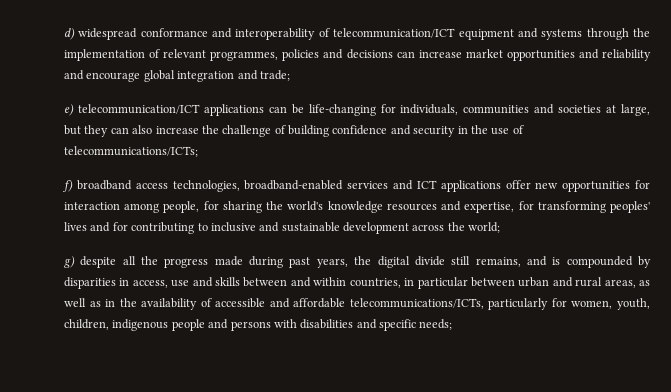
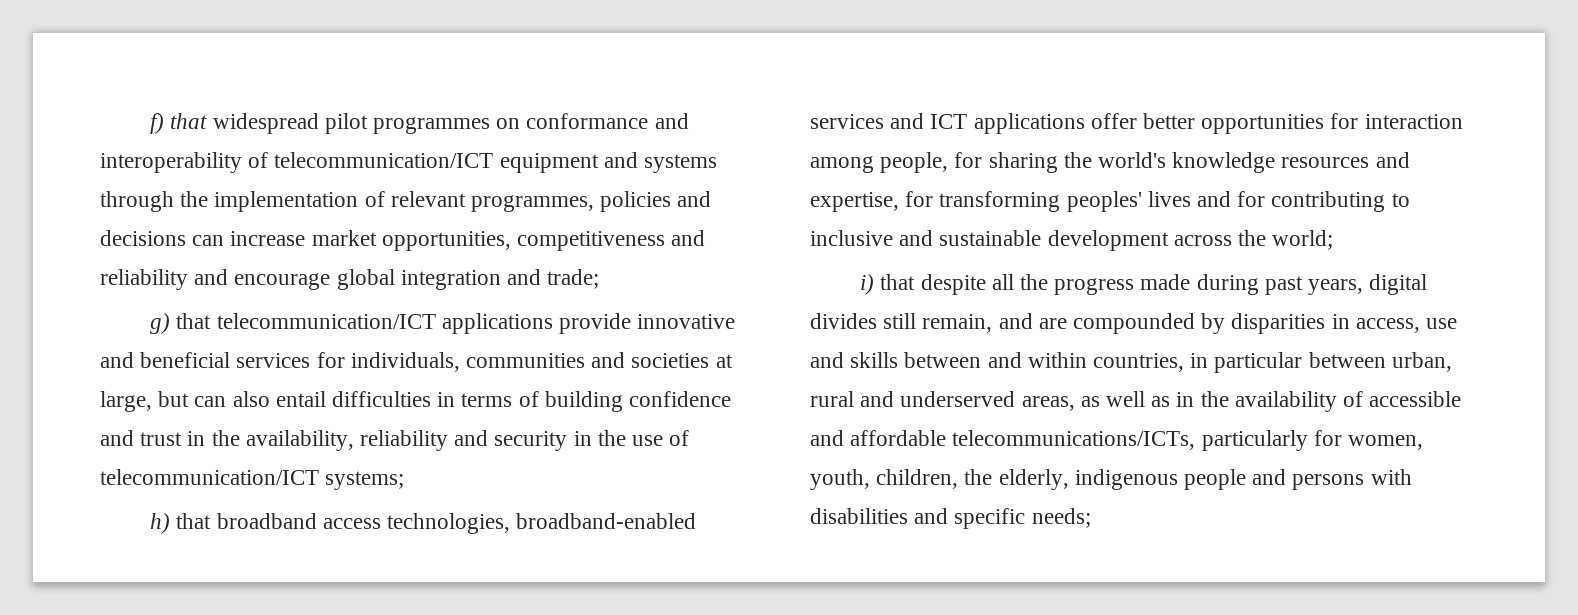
- d) widespread conformance and interoperability of telecommunication/ICT equipment and systems through the implementation of relevant programmes, policies and decisions can increase market opportunities and reliability and encourage global integration and trade;
+ f) that widespread pilot programmes on conformance and interoperability of telecommunication/ICT equipment and systems through the implementation of relevant programmes, policies and decisions can increase market opportunities, competitiveness and reliability and encourage global integration and trade;
- e) telecommunication/ICT applications can be life-changing for individuals, communities and societies at large, but they can also increase the challenge of building confidence and security in the use of telecommunications/ICTs;
- f) broadband access technologies, broadband-enabled services and ICT applications offer new opportunities for interaction among people, for sharing the world's knowledge resources and expertise, for transforming peoples' lives and for contributing to inclusive and sustainable development across the world;
+ g) that telecommunication/ICT applications provide innovative and beneficial services for individuals, communities and societies at large, but can also entail difficulties in terms of building confidence and trust in the availability, reliability and security in the use of telecommunication/ICT systems;
+ h) that broadband access technologies, broadband-enabled services and ICT applications offer better opportunities for interaction among people, for sharing the world's knowledge resources and expertise, for transforming peoples' lives and for contributing to inclusive and sustainable development across the world;
- g) despite all the progress made during past years, the digital divide still remains, and is compounded by disparities in access, use and skills between and within countries, in particular between urban and rural areas, as well as in the availability of accessible and affordable telecommunications/ICTs, particularly for women, youth, children, indigenous people and persons with disabilities and specific needs;
+ i) that despite all the progress made during past years, digital divides still remain, and are compounded by disparities in access, use and skills between and within countries, in particular between urban, rural and underserved areas, as well as in the availability of accessible and affordable telecommunications/ICTs, particularly for women, youth, children, the elderly, indigenous people and persons with disabilities and specific needs;

